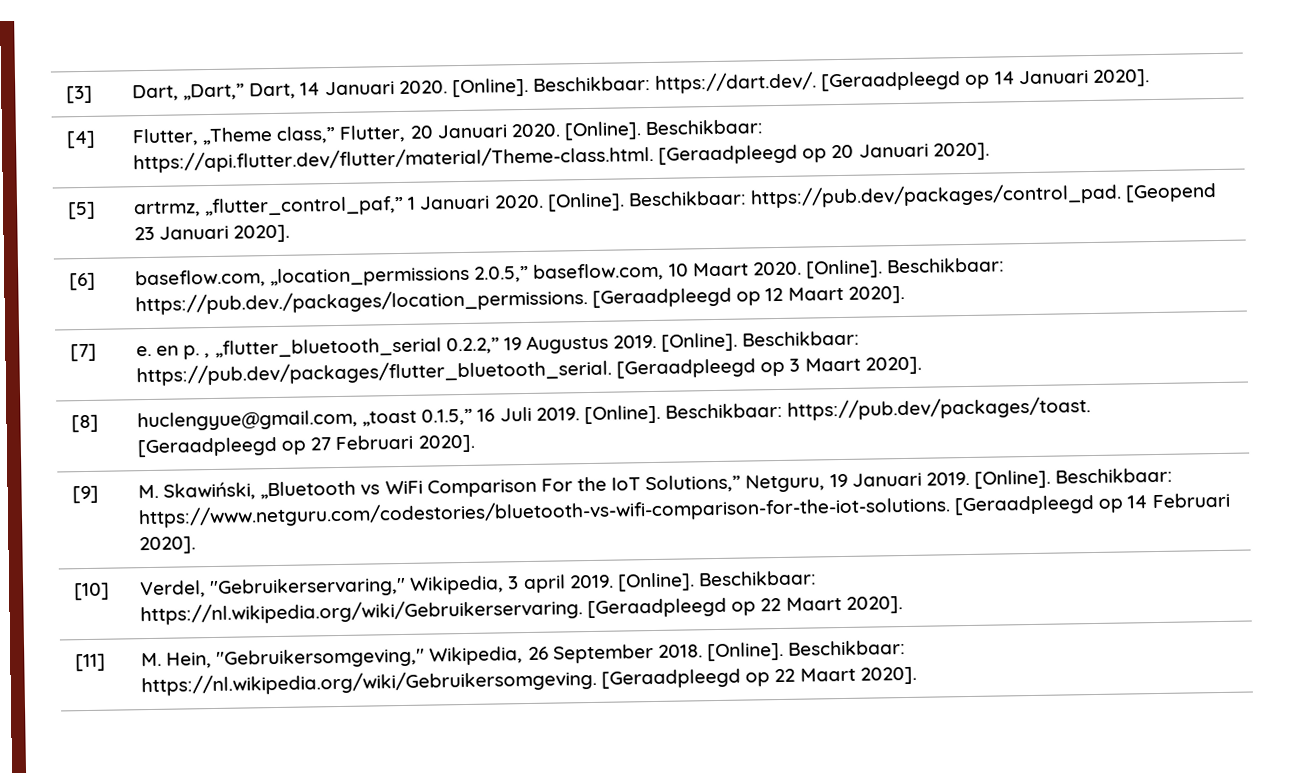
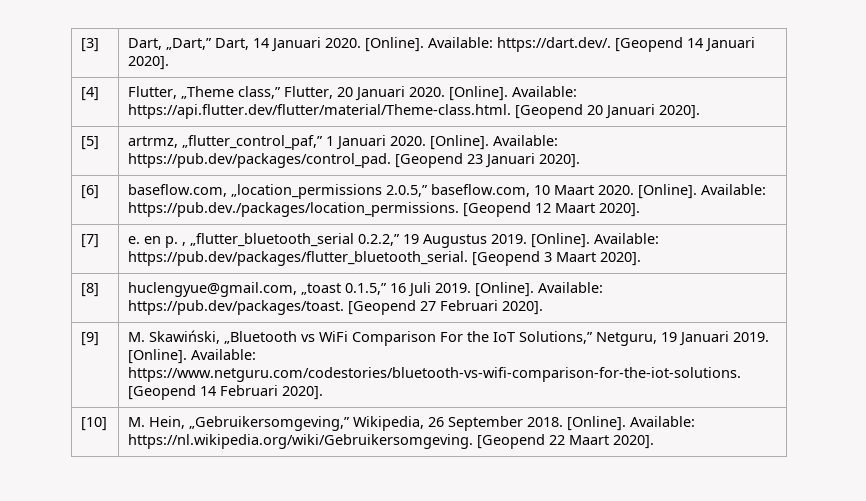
- [3] | Dart, „Dart,” Dart, 14 Januari 2020. [Online]. Beschikbaar: https://dart.dev/. [Geraadpleegd op 14 Januari 2020].
+ [3] | Dart, „Dart,” Dart, 14 Januari 2020. [Online]. Available: https://dart.dev/. [Geopend 14 Januari 2020].
- [4] | Flutter, „Theme class,” Flutter, 20 Januari 2020. [Online]. Beschikbaar: https://api.flutter.dev/flutter/material/Theme-class.html. [Geraadpleegd op 20 Januari 2020].
+ [4] | Flutter, „Theme class,” Flutter, 20 Januari 2020. [Online]. Available: https://api.flutter.dev/flutter/material/Theme-class.html. [Geopend 20 Januari 2020].
- [5] | artrmz, „flutter_control_paf,” 1 Januari 2020. [Online]. Beschikbaar: https://pub.dev/packages/control_pad. [Geopend 23 Januari 2020].
+ [5] | artrmz, „flutter_control_paf,” 1 Januari 2020. [Online]. Available: https://pub.dev/packages/control_pad. [Geopend 23 Januari 2020].
- [6] | baseflow.com, „location_permissions 2.0.5,” baseflow.com, 10 Maart 2020. [Online]. Beschikbaar: https://pub.dev./packages/location_permissions. [Geraadpleegd op 12 Maart 2020].
+ [6] | baseflow.com, „location_permissions 2.0.5,” baseflow.com, 10 Maart 2020. [Online]. Available: https://pub.dev./packages/location_permissions. [Geopend 12 Maart 2020].
- [7] | e. en p. , „flutter_bluetooth_serial 0.2.2,” 19 Augustus 2019. [Online]. Beschikbaar: https://pub.dev/packages/flutter_bluetooth_serial. [Geraadpleegd op 3 Maart 2020].
+ [7] | e. en p. , „flutter_bluetooth_serial 0.2.2,” 19 Augustus 2019. [Online]. Available: https://pub.dev/packages/flutter_bluetooth_serial. [Geopend 3 Maart 2020].
- [8] | huclengyue@gmail.com, „toast 0.1.5,” 16 Juli 2019. [Online]. Beschikbaar: https://pub.dev/packages/toast. [Geraadpleegd op 27 Februari 2020].
+ [8] | huclengyue@gmail.com, „toast 0.1.5,” 16 Juli 2019. [Online]. Available: https://pub.dev/packages/toast. [Geopend 27 Februari 2020].
- [9] | M. Skawiński, „Bluetooth vs WiFi Comparison For the IoT Solutions,” Netguru, 19 Januari 2019. [Online]. Beschikbaar: https://www.netguru.com/codestories/bluetooth-vs-wifi-comparison-for-the-iot-solutions. [Geraadpleegd op 14 Februari 2020].
+ [9] | M. Skawiński, „Bluetooth vs WiFi Comparison For the IoT Solutions,” Netguru, 19 Januari 2019. [Online]. Available: https://www.netguru.com/codestories/bluetooth-vs-wifi-comparison-for-the-iot-solutions. [Geopend 14 Februari 2020].
- [10] | Verdel, "Gebruikerservaring," Wikipedia, 3 april 2019. [Online]. Beschikbaar: https://nl.wikipedia.org/wiki/Gebruikerservaring. [Geraadpleegd op 22 Maart 2020].
- [11] | M. Hein, "Gebruikersomgeving," Wikipedia, 26 September 2018. [Online]. Beschikbaar: https://nl.wikipedia.org/wiki/Gebruikersomgeving. [Geraadpleegd op 22 Maart 2020].
+ [10] | M. Hein, „Gebruikersomgeving,” Wikipedia, 26 September 2018. [Online]. Available: https://nl.wikipedia.org/wiki/Gebruikersomgeving. [Geopend 22 Maart 2020].

